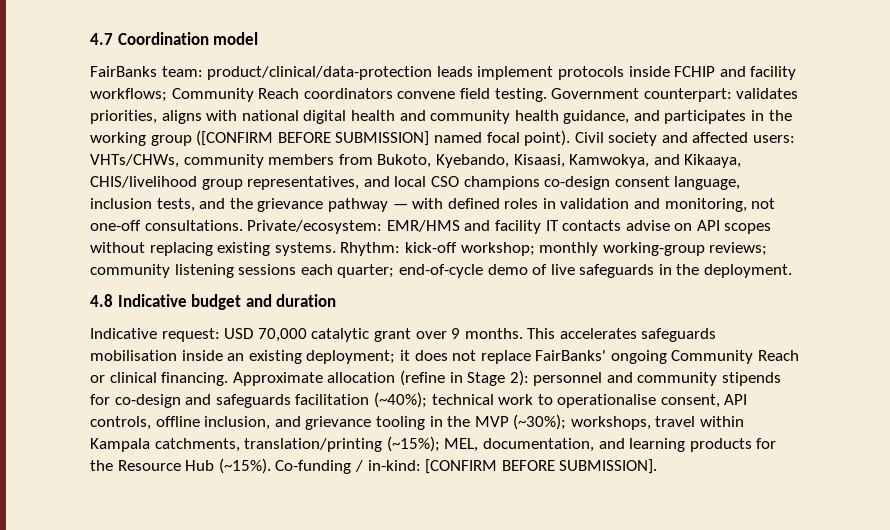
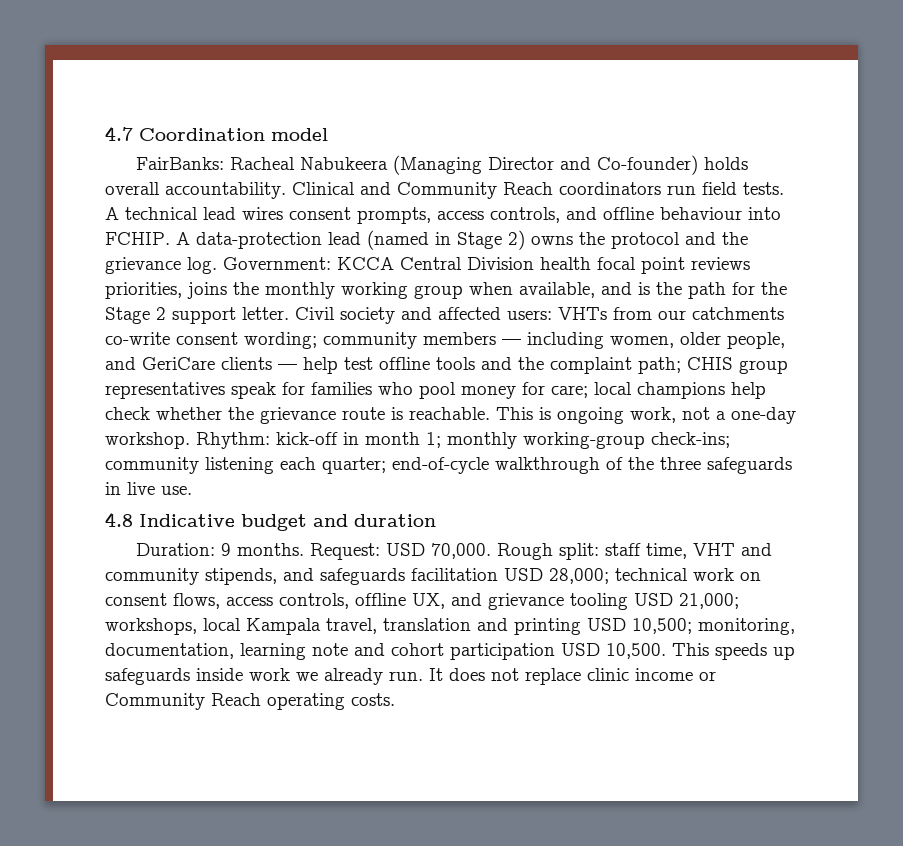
- FairBanks team: product/clinical/data-protection leads implement protocols inside FCHIP and facility workflows; Community Reach coordinators convene field testing. Government counterpart: validates priorities, aligns with national digital health and community health guidance, and participates in the working group ([CONFIRM BEFORE SUBMISSION] named focal point).
+ FairBanks: Racheal Nabukeera (Managing Director and Co-founder) holds overall accountability. Clinical and Community Reach coordinators run field tests. A technical lead wires consent prompts, access controls, and offline behaviour into FCHIP. A data-protection lead (named in Stage 2) owns the protocol and the grievance log. Government: KCCA Central Division health focal point reviews priorities, joins the monthly working group when available, and is the path for the Stage 2 support letter.
- Civil society and affected users: VHTs/CHWs, community members from Bukoto, Kyebando, Kisaasi, Kamwokya, and Kikaaya, CHIS/livelihood group representatives, and local CSO champions co-design consent language, inclusion tests, and the grievance pathway — with defined roles in validation and monitoring, not one-off consultations. Private/ecosystem: EMR/HMS and facility IT contacts advise on API scopes without replacing existing systems. Rhythm: kick-off workshop; monthly working-group reviews; community listening sessions each quarter; end-of-cycle demo of live safeguards in the deployment.
+ Civil society and affected users: VHTs from our catchments co-write consent wording; community members — including women, older people, and GeriCare clients — help test offline tools and the complaint path; CHIS group representatives speak for families who pool money for care; local champions help check whether the grievance route is reachable. This is ongoing work, not a one-day workshop. Rhythm: kick-off in month 1; monthly working-group check-ins; community listening each quarter; end-of-cycle walkthrough of the three safeguards in live use.
- Indicative request: USD 70,000 catalytic grant over 9 months. This accelerates safeguards mobilisation inside an existing deployment; it does not replace FairBanks' ongoing Community Reach or clinical financing. Approximate allocation (refine in Stage 2): personnel and community stipends for co-design and safeguards facilitation (~40%); technical work to operationalise consent, API controls, offline inclusion, and grievance tooling in the MVP (~30%); workshops, travel within Kampala catchments, translation/printing (~15%); MEL, documentation, and learning products for the Resource Hub (~15%). Co-funding / in-kind: [CONFIRM BEFORE SUBMISSION].
+ Duration: 9 months. Request: USD 70,000. Rough split: staff time, VHT and community stipends, and safeguards facilitation USD 28,000; technical work on consent flows, access controls, offline UX, and grievance tooling USD 21,000; workshops, local Kampala travel, translation and printing USD 10,500; monitoring, documentation, learning note and cohort participation USD 10,500. This speeds up safeguards inside work we already run. It does not replace clinic income or Community Reach operating costs.

